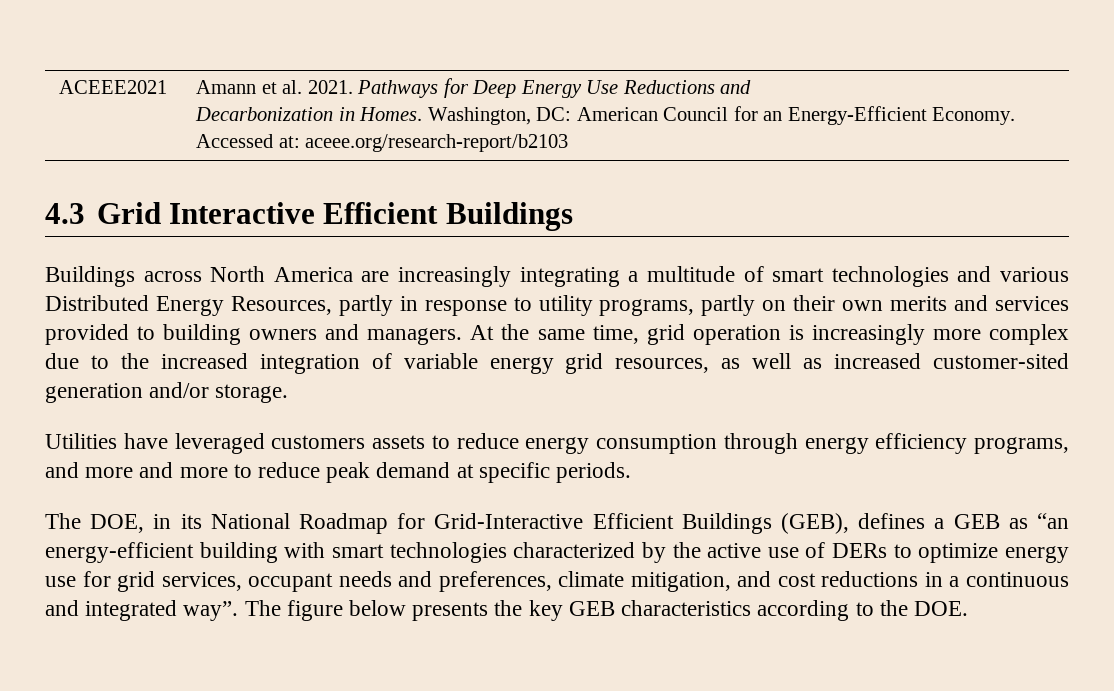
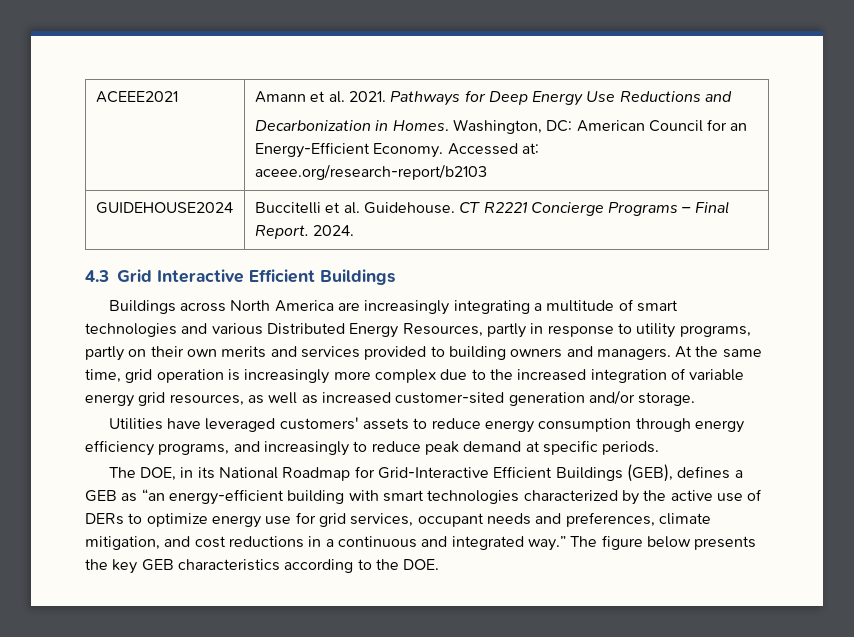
+ GUIDEHOUSE2024 | Buccitelli et al. Guidehouse. CT R2221 Concierge Programs – Final Report. 2024.
- Utilities have leveraged customers assets to reduce energy consumption through energy efficiency programs, and more and more to reduce peak demand at specific periods.
+ Utilities have leveraged customers' assets to reduce energy consumption through energy efficiency programs, and increasingly to reduce peak demand at specific periods.
- The DOE, in its National Roadmap for Grid-Interactive Efficient Buildings (GEB), defines a GEB as “an energy-efficient building with smart technologies characterized by the active use of DERs to optimize energy use for grid services, occupant needs and preferences, climate mitigation, and cost reductions in a continuous and integrated way”.
+ The DOE, in its National Roadmap for Grid-Interactive Efficient Buildings (GEB), defines a GEB as “an energy-efficient building with smart technologies characterized by the active use of DERs to optimize energy use for grid services, occupant needs and preferences, climate mitigation, and cost reductions in a continuous and integrated way.”

